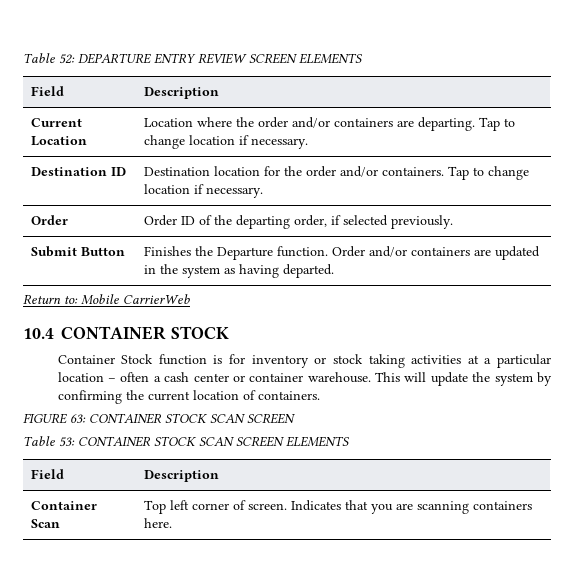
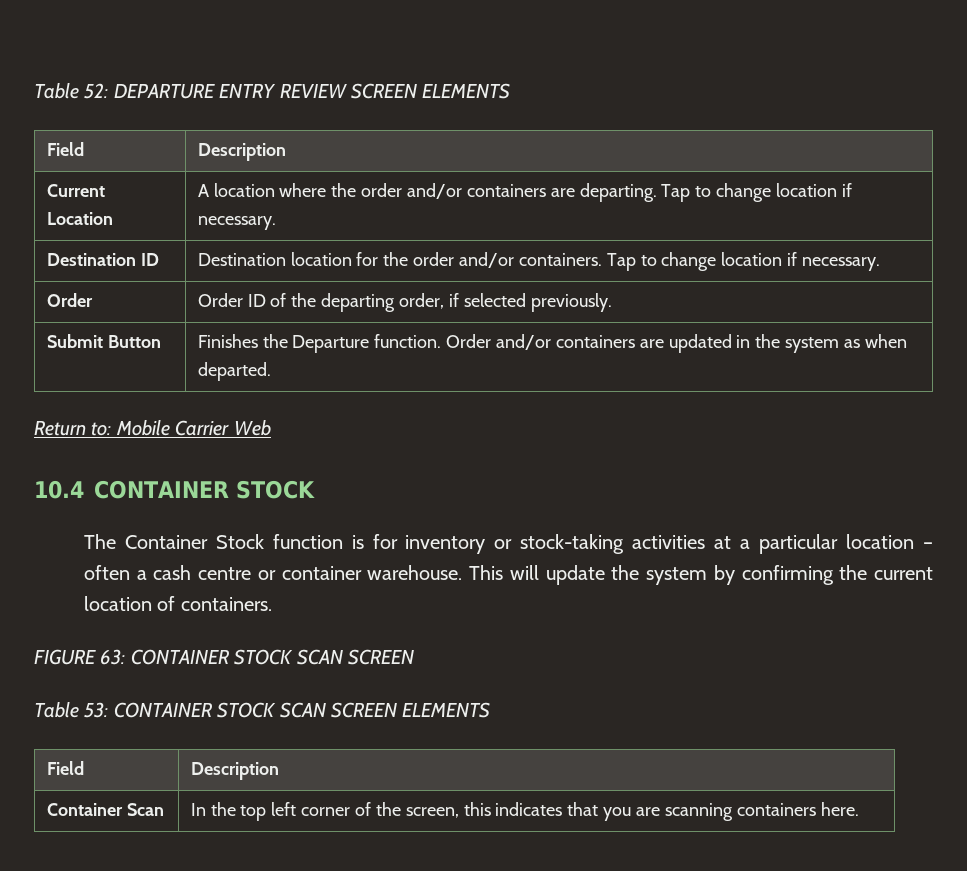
- Current Location | Location where the order and/or containers are departing. Tap to change location if necessary.
+ Current Location | A location where the order and/or containers are departing. Tap to change location if necessary.
- Submit Button | Finishes the Departure function. Order and/or containers are updated in the system as having departed.
+ Submit Button | Finishes the Departure function. Order and/or containers are updated in the system as when departed.
- Return to: Mobile CarrierWeb
+ Return to: Mobile Carrier Web
- Container Stock function is for inventory or stock taking activities at a particular location – often a cash center or container warehouse.
+ The Container Stock function is for inventory or stock-taking activities at a particular location – often a cash centre or container warehouse.
- Container Scan | Top left corner of screen. Indicates that you are scanning containers here.
+ Container Scan | In the top left corner of the screen, this indicates that you are scanning containers here.

